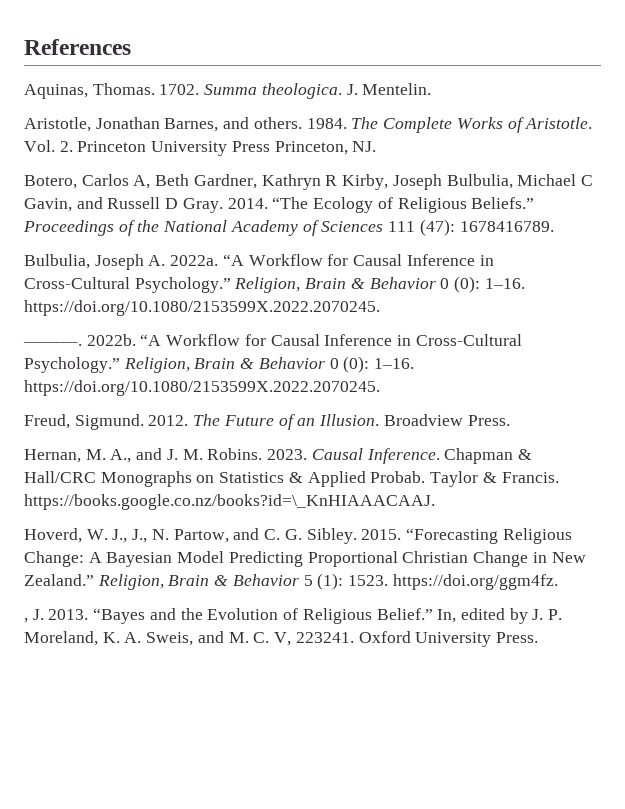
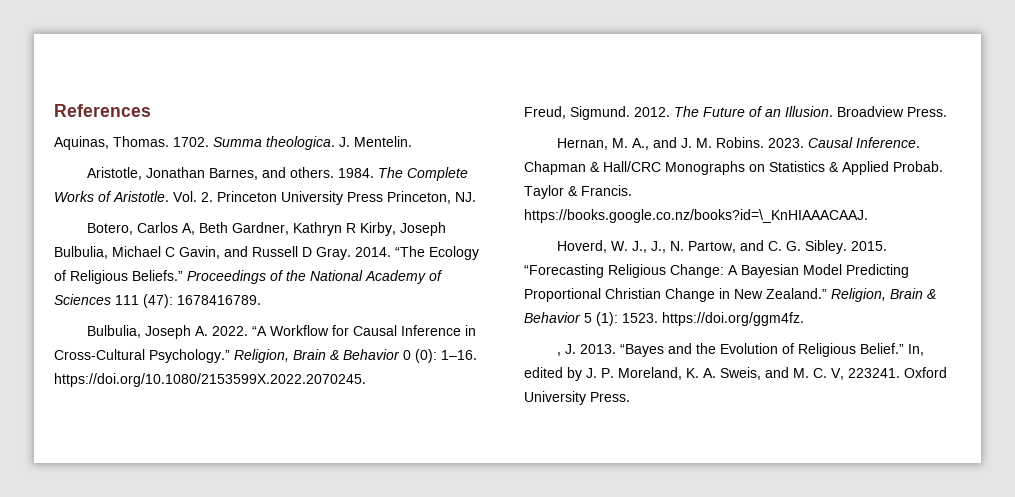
- Bulbulia, Joseph A. 2022a. “A Workflow for Causal Inference in Cross-Cultural Psychology.” Religion, Brain & Behavior 0 (0): 1–16. https://doi.org/10.1080/2153599X.2022.2070245.
- ———. 2022b.
+ Bulbulia, Joseph A. 2022.

